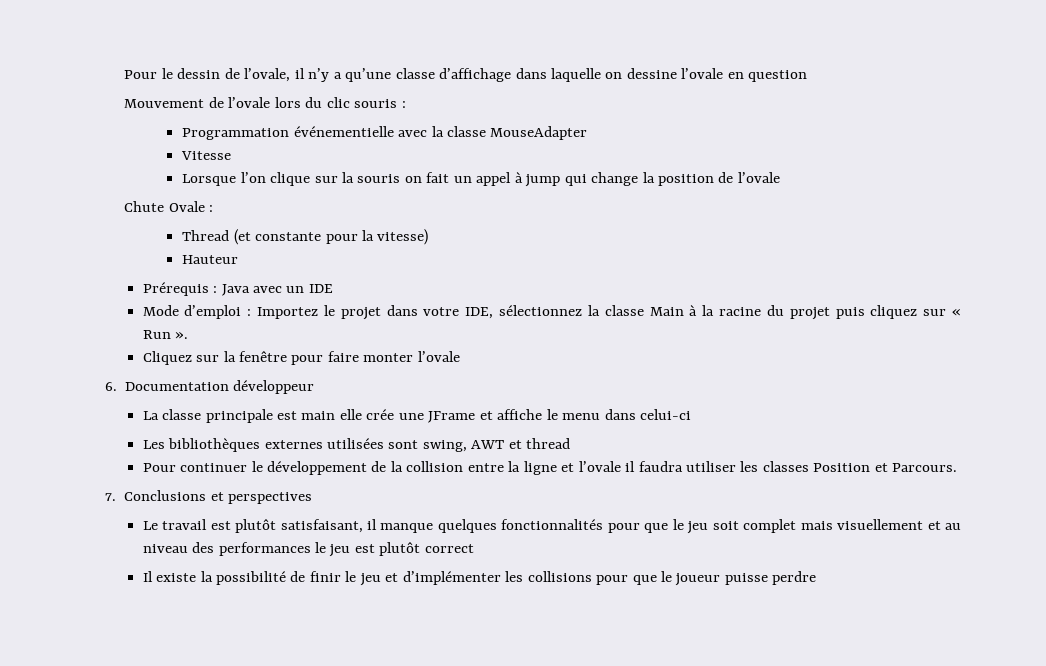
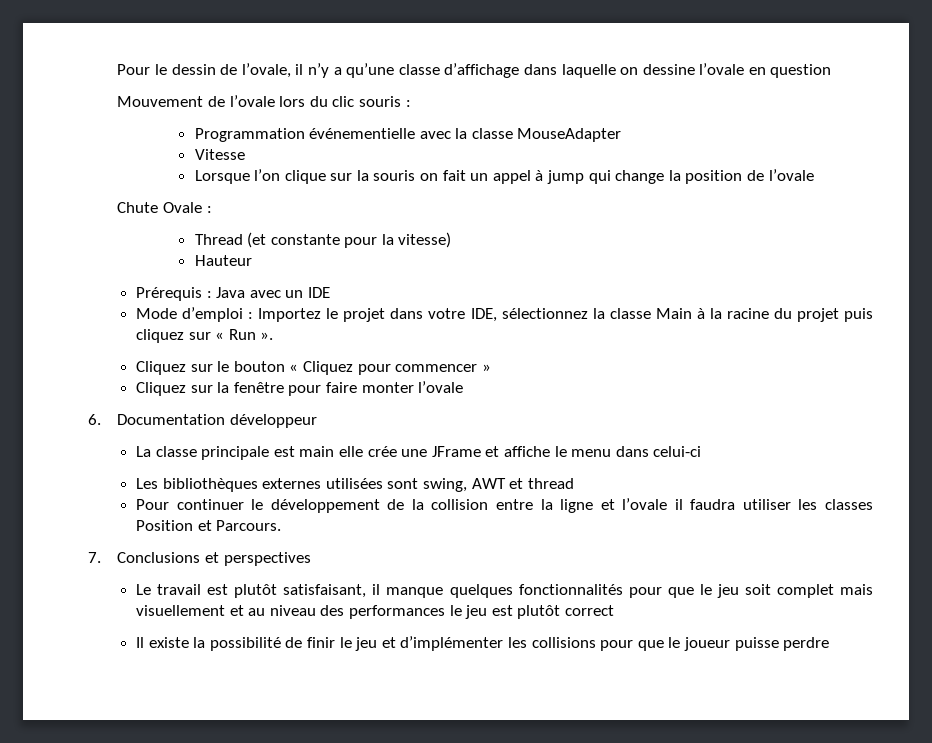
+ Cliquez sur le bouton « Cliquez pour commencer »

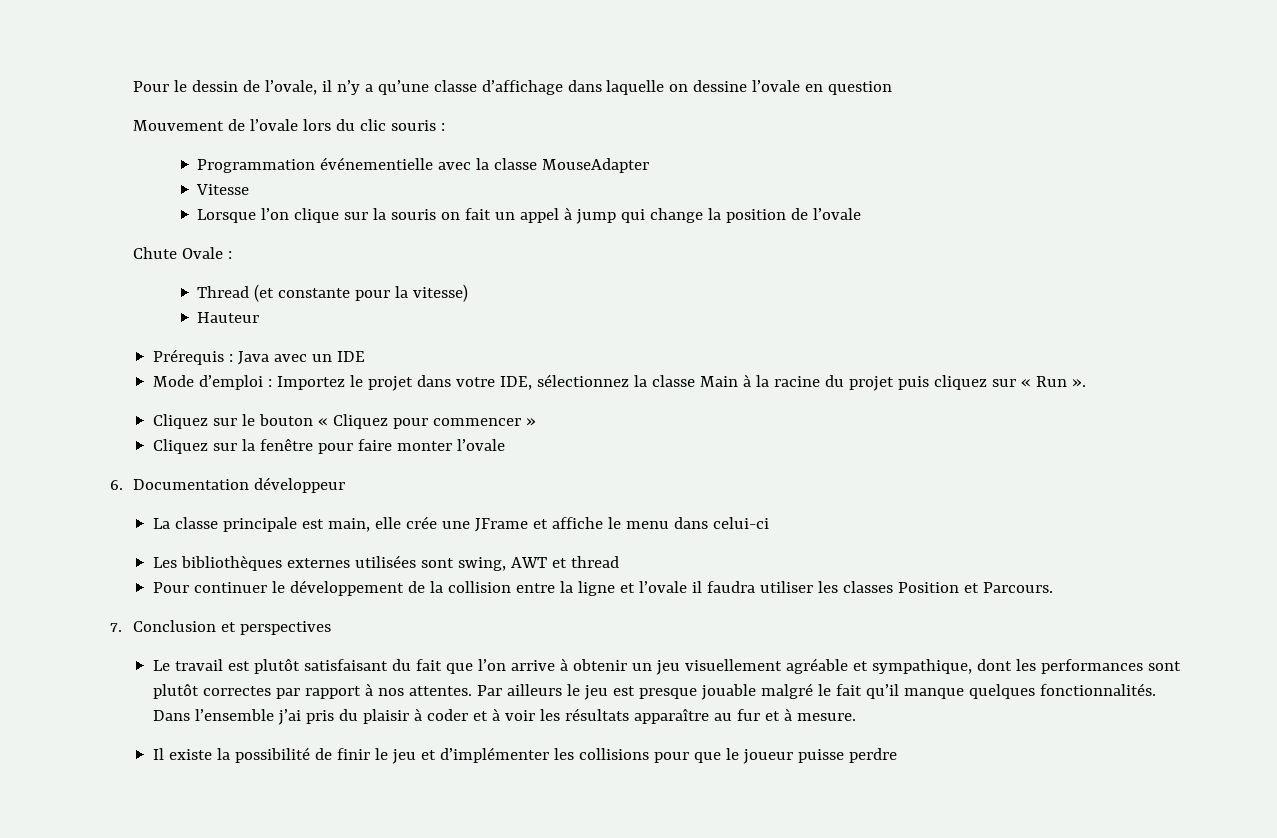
- La classe principale est main elle crée une JFrame et affiche le menu dans celui-ci
+ La classe principale est main, elle crée une JFrame et affiche le menu dans celui-ci
- 7. Conclusions et perspectives
+ 7. Conclusion et perspectives
- Le travail est plutôt satisfaisant, il manque quelques fonctionnalités pour que le jeu soit complet mais visuellement et au niveau des performances le jeu est plutôt correct
+ Le travail est plutôt satisfaisant du fait que l’on arrive à obtenir un jeu visuellement agréable et sympathique, dont les performances sont plutôt correctes par rapport à nos attentes. Par ailleurs le jeu est presque jouable malgré le fait qu’il manque quelques fonctionnalités. Dans l’ensemble j’ai pris du plaisir à coder et à voir les résultats apparaître au fur et à mesure.

